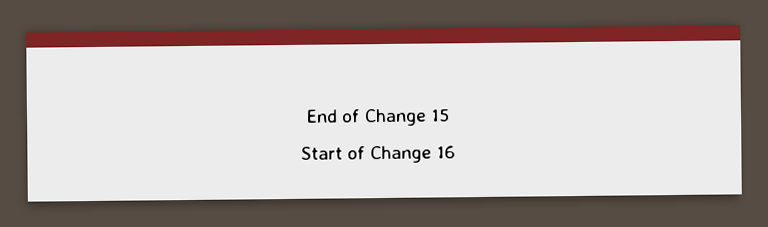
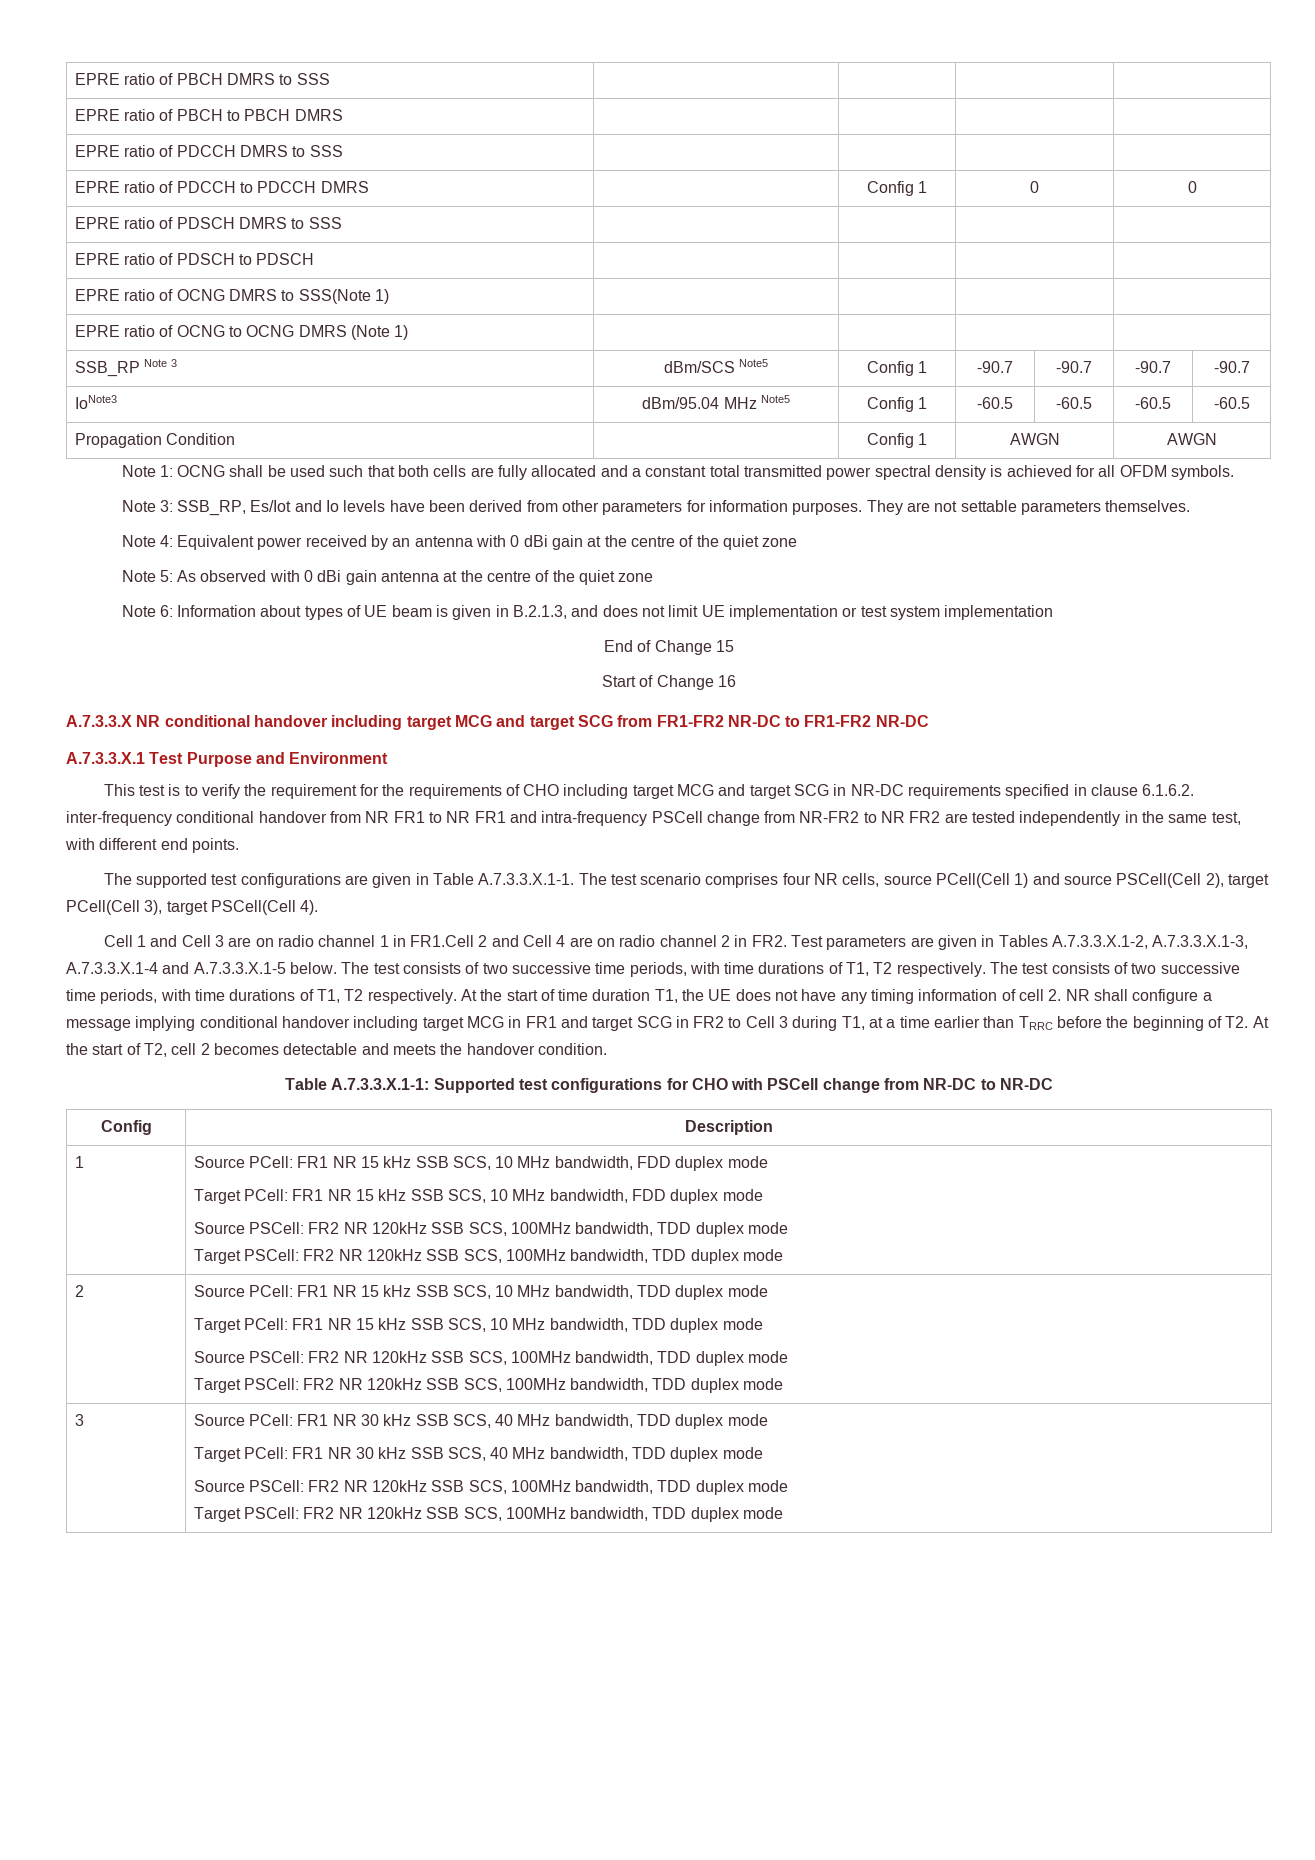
+ EPRE ratio of PBCH DMRS to SSS | | | |
+ EPRE ratio of PBCH to PBCH DMRS | | | |
+ EPRE ratio of PDCCH DMRS to SSS | | | |
+ EPRE ratio of PDCCH to PDCCH DMRS | | Config 1 | 0 | 0
+ EPRE ratio of PDSCH DMRS to SSS | | | |
+ EPRE ratio of PDSCH to PDSCH | | | |
+ EPRE ratio of OCNG DMRS to SSS(Note 1) | | | |
+ EPRE ratio of OCNG to OCNG DMRS (Note 1) | | | |
+ SSB_RP Note 3 | dBm/SCS Note5 | Config 1 | -90.7 | -90.7 | -90.7 | -90.7
+ IoNote3 | dBm/95.04 MHz Note5 | Config 1 | -60.5 | -60.5 | -60.5 | -60.5
+ Propagation Condition | | Config 1 | AWGN | AWGN
+ Note 1: OCNG shall be used such that both cells are fully allocated and a constant total transmitted power spectral density is achieved for all OFDM symbols.
+ Note 3: SSB_RP, Es/Iot and Io levels have been derived from other parameters for information purposes. They are not settable parameters themselves.
+ Note 4: Equivalent power received by an antenna with 0 dBi gain at the centre of the quiet zone
+ Note 5: As observed with 0 dBi gain antenna at the centre of the quiet zone
+ Note 6: Information about types of UE beam is given in B.2.1.3, and does not limit UE implementation or test system implementation
+ A.7.3.3.X NR conditional handover including target MCG and target SCG from FR1-FR2 NR-DC to FR1-FR2 NR-DC
+ A.7.3.3.X.1 Test Purpose and Environment
+ This test is to verify the requirement for the requirements of CHO including target MCG and target SCG in NR-DC requirements specified in clause 6.1.6.2. inter-frequency conditional handover from NR FR1 to NR FR1 and intra-frequency PSCell change from NR-FR2 to NR FR2 are tested independently in the same test, with different end points.
+ The supported test configurations are given in Table A.7.3.3.X.1-1. The test scenario comprises four NR cells, source PCell(Cell 1) and source PSCell(Cell 2), target PCell(Cell 3), target PSCell(Cell 4).
+ Cell 1 and Cell 3 are on radio channel 1 in FR1.Cell 2 and Cell 4 are on radio channel 2 in FR2. Test parameters are given in Tables A.7.3.3.X.1-2, A.7.3.3.X.1-3, A.7.3.3.X.1-4 and A.7.3.3.X.1-5 below. The test consists of two successive time periods, with time durations of T1, T2 respectively. The test consists of two successive time periods, with time durations of T1, T2 respectively. At the start of time duration T1, the UE does not have any timing information of cell 2. NR shall configure a message implying conditional handover including target MCG in FR1 and target SCG in FR2 to Cell 3 during T1, at a time earlier than TRRC before the beginning of T2. At the start of T2, cell 2 becomes detectable and meets the handover condition.
+ Table A.7.3.3.X.1-1: Supported test configurations for CHO with PSCell change from NR-DC to NR-DC
+ Config | Description
+ 1 | Source PCell: FR1 NR 15 kHz SSB SCS, 10 MHz bandwidth, FDD duplex mode
+ Target PCell: FR1 NR 15 kHz SSB SCS, 10 MHz bandwidth, FDD duplex mode
+ Source PSCell: FR2 NR 120kHz SSB SCS, 100MHz bandwidth, TDD duplex mode
+ Target PSCell: FR2 NR 120kHz SSB SCS, 100MHz bandwidth, TDD duplex mode
+ 2 | Source PCell: FR1 NR 15 kHz SSB SCS, 10 MHz bandwidth, TDD duplex mode
+ Target PCell: FR1 NR 15 kHz SSB SCS, 10 MHz bandwidth, TDD duplex mode
+ Source PSCell: FR2 NR 120kHz SSB SCS, 100MHz bandwidth, TDD duplex mode
+ Target PSCell: FR2 NR 120kHz SSB SCS, 100MHz bandwidth, TDD duplex mode
+ 3 | Source PCell: FR1 NR 30 kHz SSB SCS, 40 MHz bandwidth, TDD duplex mode
+ Target PCell: FR1 NR 30 kHz SSB SCS, 40 MHz bandwidth, TDD duplex mode
+ Source PSCell: FR2 NR 120kHz SSB SCS, 100MHz bandwidth, TDD duplex mode
+ Target PSCell: FR2 NR 120kHz SSB SCS, 100MHz bandwidth, TDD duplex mode

